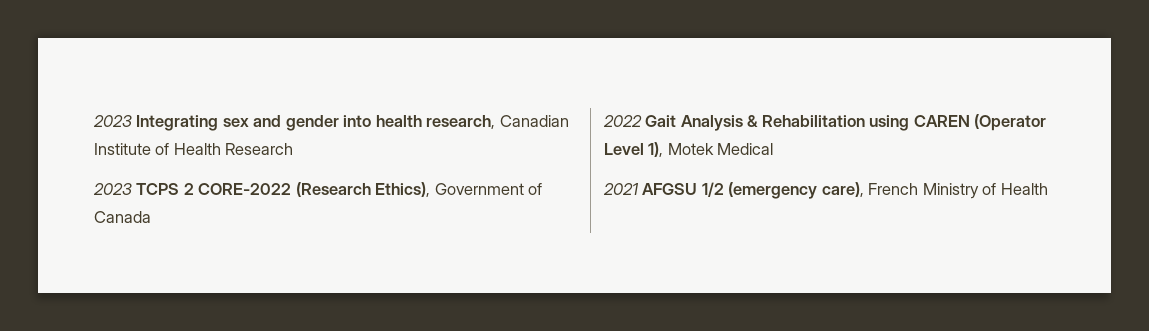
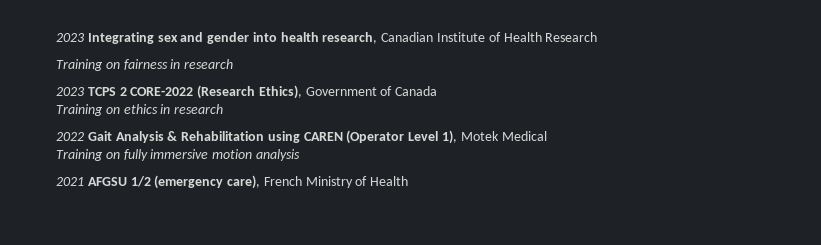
+ Training on fairness in research
+ Training on ethics in research
+ Training on fully immersive motion analysis

